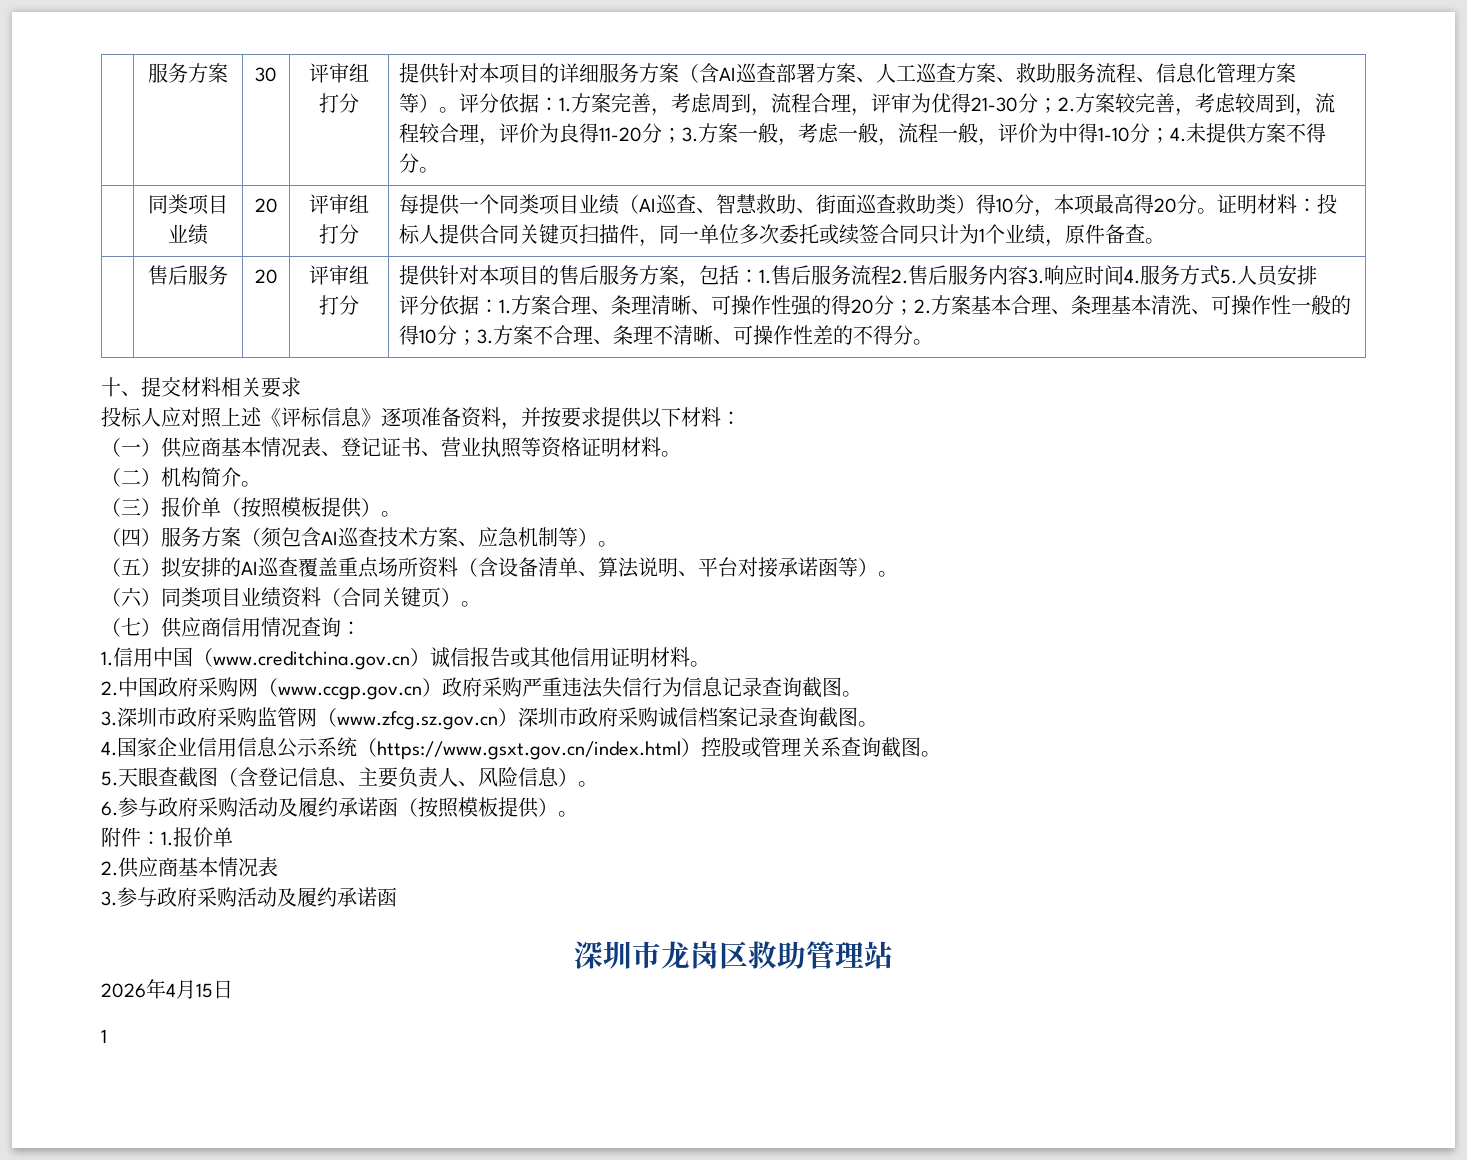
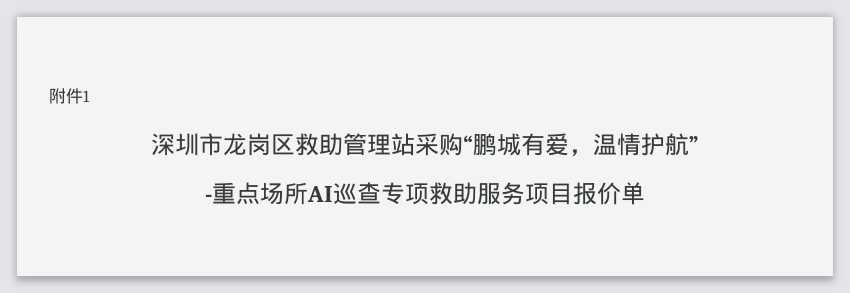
- 服务方案 | 30 | 评审组打分 | 提供针对本项目的详细服务方案（含AI巡查部署方案、人工巡查方案、救助服务流程、信息化管理方案等）。评分依据：1.方案完善，考虑周到，流程合理，评审为优得21-30分；2.方案较完善，考虑较周到，流程较合理，评价为良得11-20分；3.方案一般，考虑一般，流程一般，评价为中得1-10分；4.未提供方案不得分。
- | 同类项目业绩 | 20 | 评审组打分 | 每提供一个同类项目业绩（AI巡查、智慧救助、街面巡查救助类）得10分，本项最高得20分。证明材料：投标人提供合同关键页扫描件，同一单位多次委托或续签合同只计为1个业绩，原件备查。
- | 售后服务 | 20 | 评审组打分 | 提供针对本项目的售后服务方案，包括：1.售后服务流程2.售后服务内容3.响应时间4.服务方式5.人员安排
- 评分依据：1.方案合理、条理清晰、可操作性强的得20分；2.方案基本合理、条理基本清洗、可操作性一般的得10分；3.方案不合理、条理不清晰、可操作性差的不得分。
- 十、提交材料相关要求
- 投标人应对照上述《评标信息》逐项准备资料，并按要求提供以下材料：
- （一）供应商基本情况表、登记证书、营业执照等资格证明材料。
- （二）机构简介。
- （三）报价单（按照模板提供）。
- （四）服务方案（须包含AI巡查技术方案、应急机制等）。
- （五）拟安排的AI巡查覆盖重点场所资料（含设备清单、算法说明、平台对接承诺函等）。
- （六）同类项目业绩资料（合同关键页）。
- （七）供应商信用情况查询：
- 1.信用中国（www.creditchina.gov.cn）诚信报告或其他信用证明材料。
- 2.中国政府采购网（www.ccgp.gov.cn）政府采购严重违法失信行为信息记录查询截图。
- 3.深圳市政府采购监管网（www.zfcg.sz.gov.cn）深圳市政府采购诚信档案记录查询截图。
- 4.国家企业信用信息公示系统（https://www.gsxt.gov.cn/index.html）控股或管理关系查询截图。
- 5.天眼查截图（含登记信息、主要负责人、风险信息）。
- 6.参与政府采购活动及履约承诺函（按照模板提供）。
- 附件：1.报价单
- 2.供应商基本情况表
- 3.参与政府采购活动及履约承诺函
+ 附件1
- 深圳市龙岗区救助管理站
- 2026年4月15日
- 1
+ 深圳市龙岗区救助管理站采购“鹏城有爱，温情护航”
+ -重点场所AI巡查专项救助服务项目报价单

